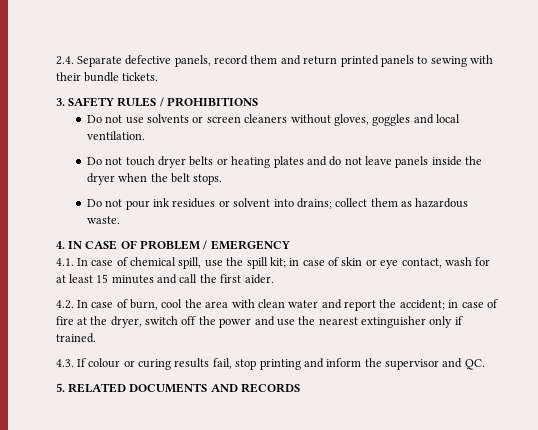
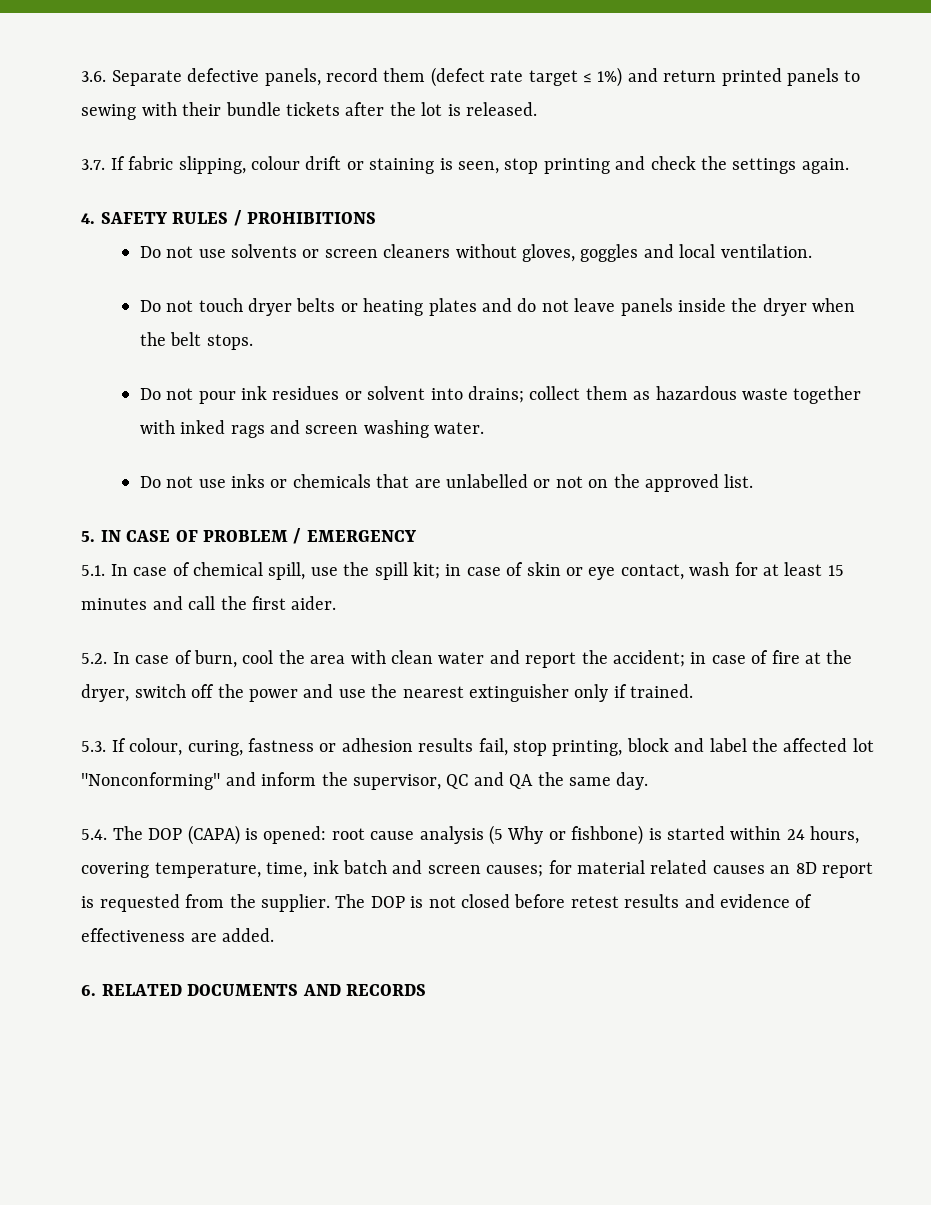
- 2.4. Separate defective panels, record them and return printed panels to sewing with their bundle tickets.
- 3. SAFETY RULES / PROHIBITIONS
+ 3.6. Separate defective panels, record them (defect rate target ≤ 1%) and return printed panels to sewing with their bundle tickets after the lot is released.
+ 3.7. If fabric slipping, colour drift or staining is seen, stop printing and check the settings again.
+ 4. SAFETY RULES / PROHIBITIONS
- Do not pour ink residues or solvent into drains; collect them as hazardous waste.
- 4. IN CASE OF PROBLEM / EMERGENCY
+ Do not pour ink residues or solvent into drains; collect them as hazardous waste together with inked rags and screen washing water.
+ Do not use inks or chemicals that are unlabelled or not on the approved list.
+ 5. IN CASE OF PROBLEM / EMERGENCY
- 4.1. In case of chemical spill, use the spill kit; in case of skin or eye contact, wash for at least 15 minutes and call the first aider.
+ 5.1. In case of chemical spill, use the spill kit; in case of skin or eye contact, wash for at least 15 minutes and call the first aider.
- 4.2. In case of burn, cool the area with clean water and report the accident; in case of fire at the dryer, switch off the power and use the nearest extinguisher only if trained.
+ 5.2. In case of burn, cool the area with clean water and report the accident; in case of fire at the dryer, switch off the power and use the nearest extinguisher only if trained.
- 4.3. If colour or curing results fail, stop printing and inform the supervisor and QC.
- 5. RELATED DOCUMENTS AND RECORDS
+ 5.3. If colour, curing, fastness or adhesion results fail, stop printing, block and label the affected lot "Nonconforming" and inform the supervisor, QC and QA the same day.
+ 5.4. The DOP (CAPA) is opened: root cause analysis (5 Why or fishbone) is started within 24 hours, covering temperature, time, ink batch and screen causes; for material related causes an 8D report is requested from the supplier. The DOP is not closed before retest results and evidence of effectiveness are added.
+ 6. RELATED DOCUMENTS AND RECORDS

